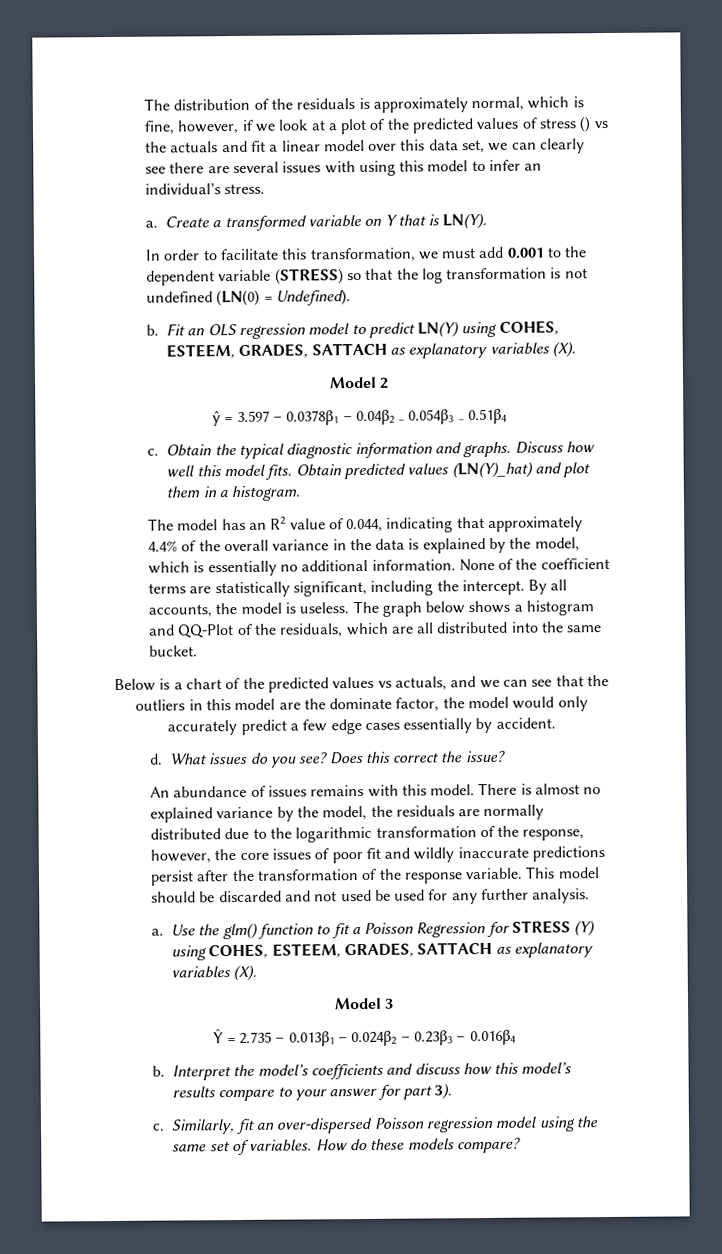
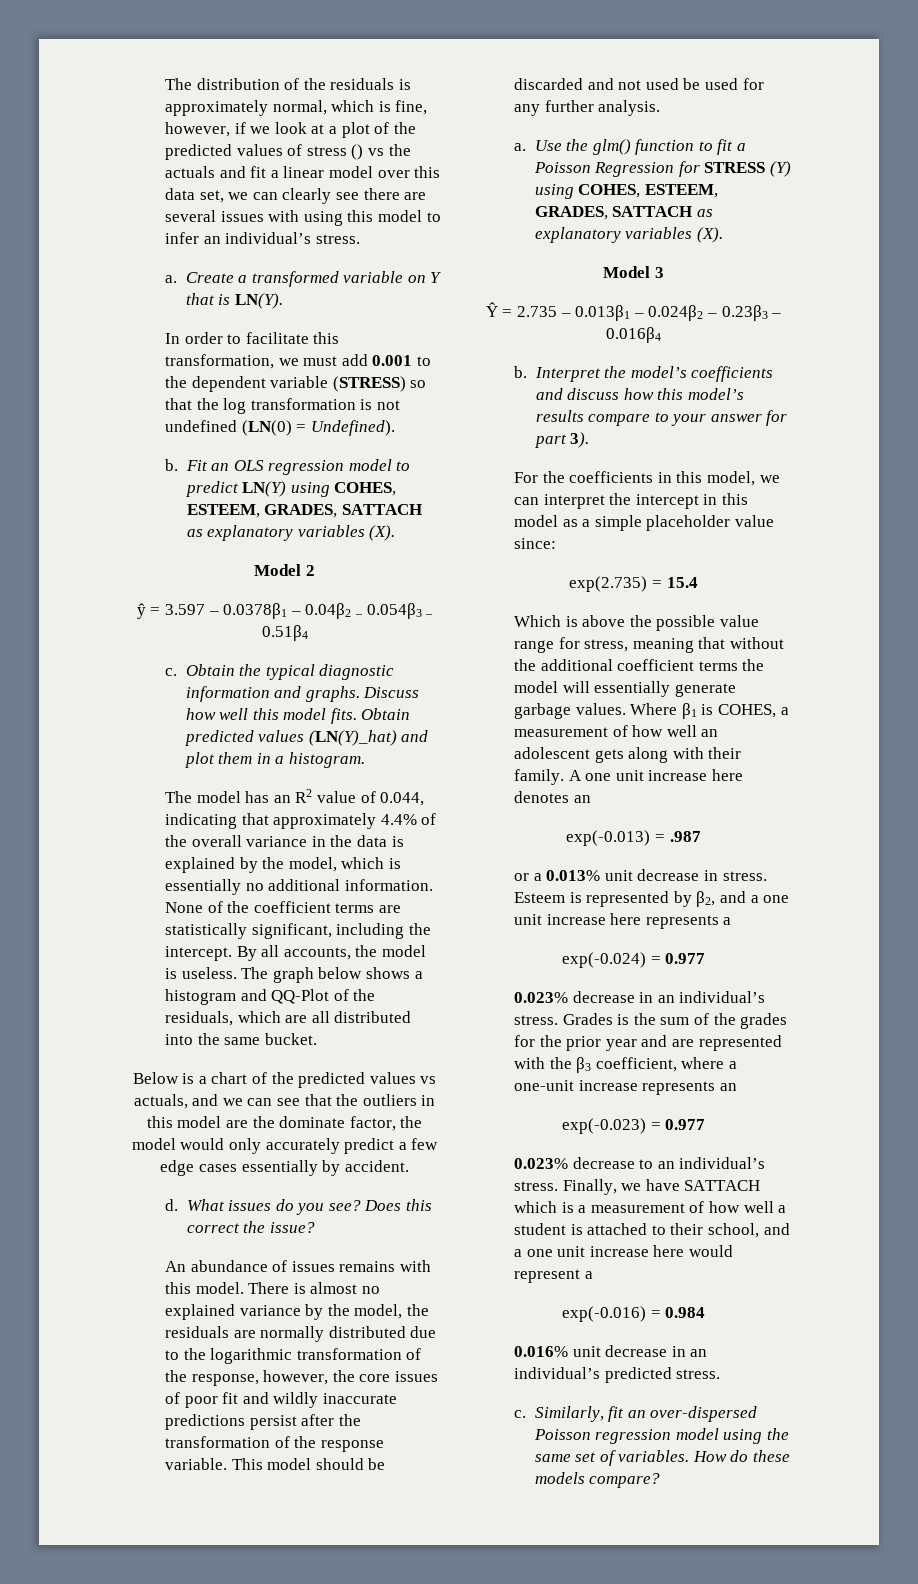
+ For the coefficients in this model, we can interpret the intercept in this model as a simple placeholder value since:
+ exp(2.735) = 15.4
+ Which is above the possible value range for stress, meaning that without the additional coefficient terms the model will essentially generate garbage values. Where β1 is COHES, a measurement of how well an adolescent gets along with their family. A one unit increase here denotes an
+ exp(-0.013) = .987
+ or a 0.013% unit decrease in stress. Esteem is represented by β2, and a one unit increase here represents a
+ exp(-0.024) = 0.977
+ 0.023% decrease in an individual’s stress. Grades is the sum of the grades for the prior year and are represented with the β3 coefficient, where a one-unit increase represents an
+ exp(-0.023) = 0.977
+ 0.023% decrease to an individual’s stress. Finally, we have SATTACH which is a measurement of how well a student is attached to their school, and a one unit increase here would represent a
+ exp(-0.016) = 0.984
+ 0.016% unit decrease in an individual’s predicted stress.

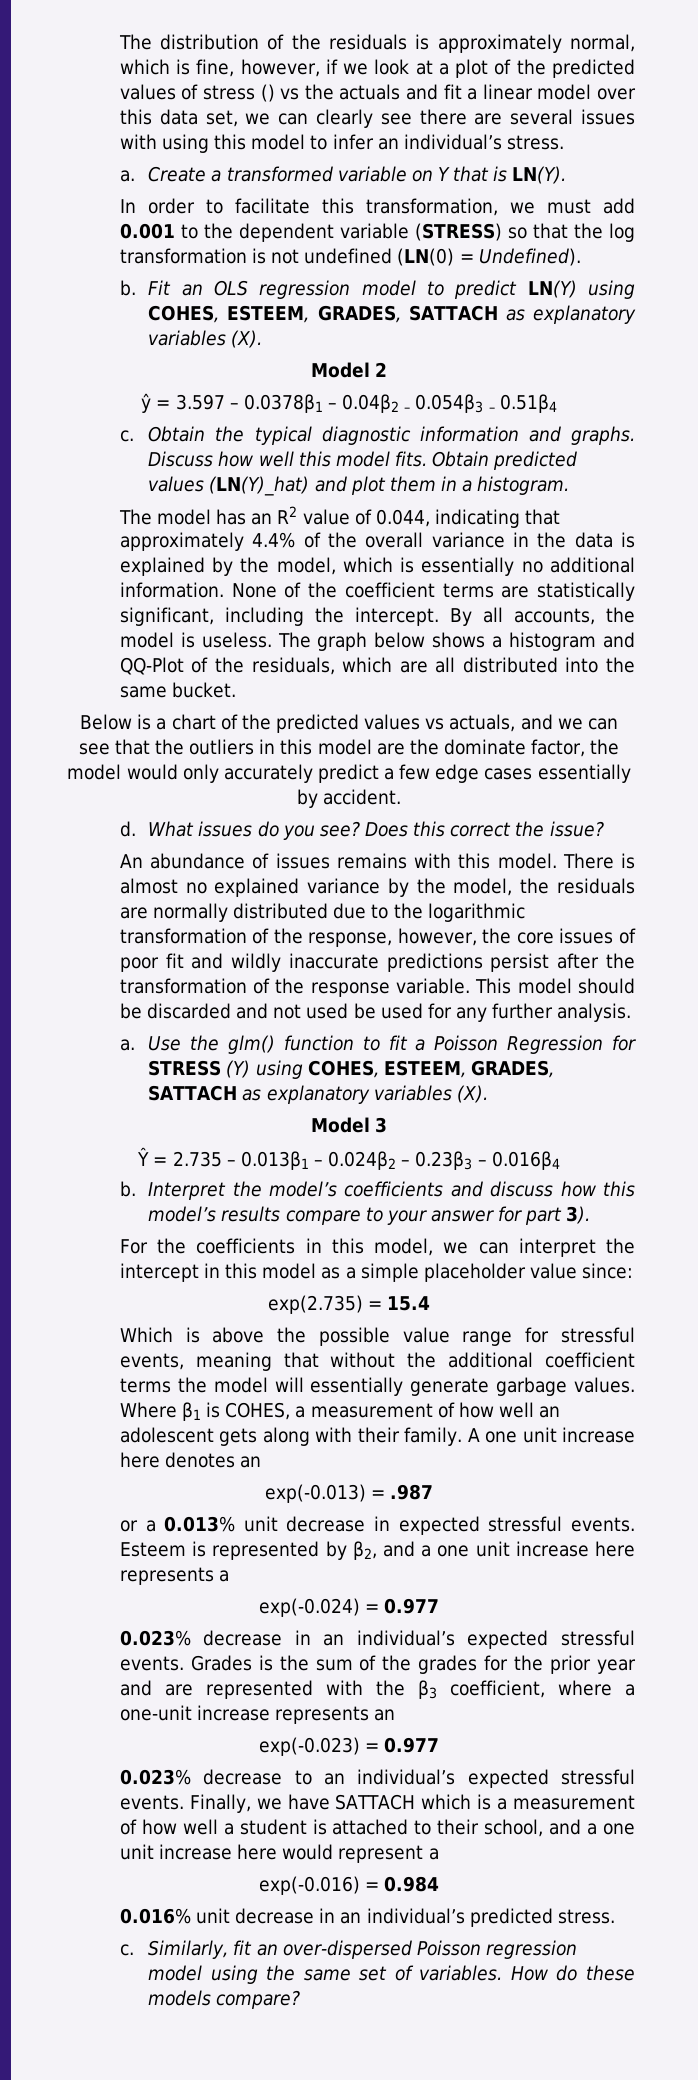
- Which is above the possible value range for stress, meaning that without the additional coefficient terms the model will essentially generate garbage values.
+ Which is above the possible value range for stressful events, meaning that without the additional coefficient terms the model will essentially generate garbage values.
- or a 0.013% unit decrease in stress.
+ or a 0.013% unit decrease in expected stressful events.
- 0.023% decrease in an individual’s stress.
+ 0.023% decrease in an individual’s expected stressful events.
- 0.023% decrease to an individual’s stress.
+ 0.023% decrease to an individual’s expected stressful events.

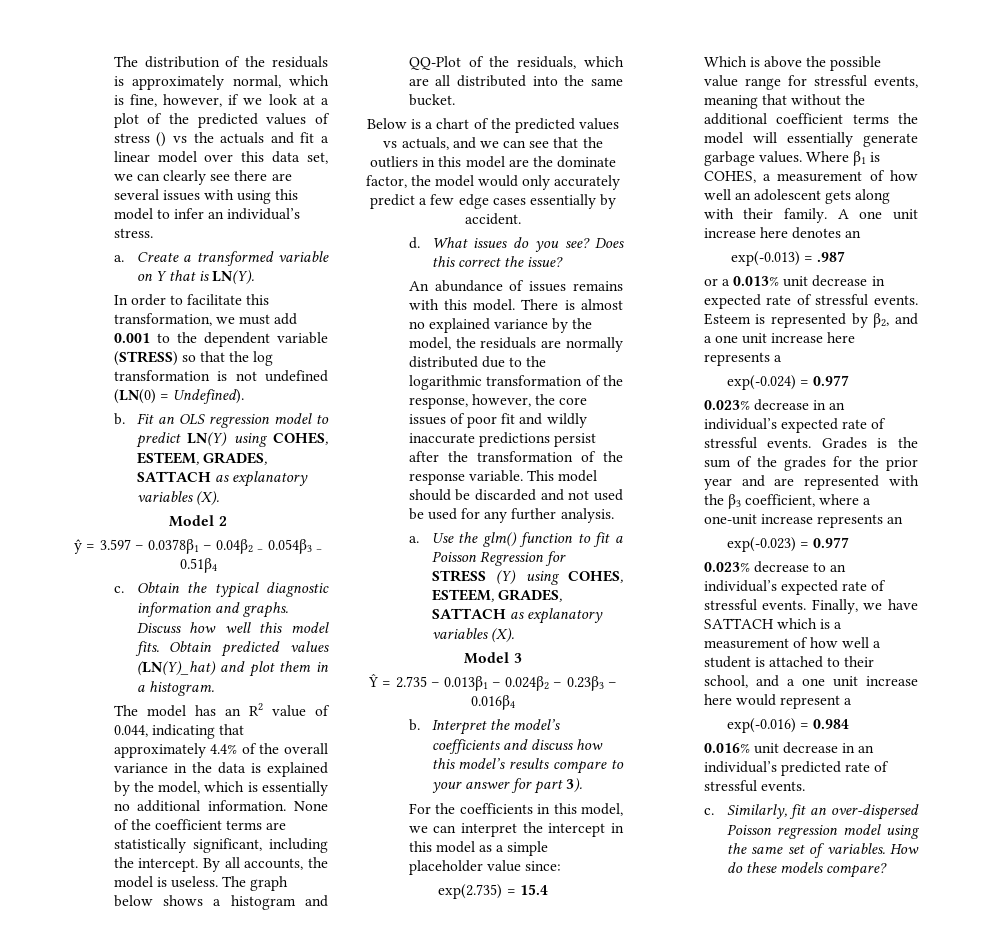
- or a 0.013% unit decrease in expected stressful events.
+ or a 0.013% unit decrease in expected rate of stressful events.
- 0.023% decrease in an individual’s expected stressful events.
+ 0.023% decrease in an individual’s expected rate of stressful events.
- 0.023% decrease to an individual’s expected stressful events.
+ 0.023% decrease to an individual’s expected rate of stressful events.
- 0.016% unit decrease in an individual’s predicted stress.
+ 0.016% unit decrease in an individual’s predicted rate of stressful events.

